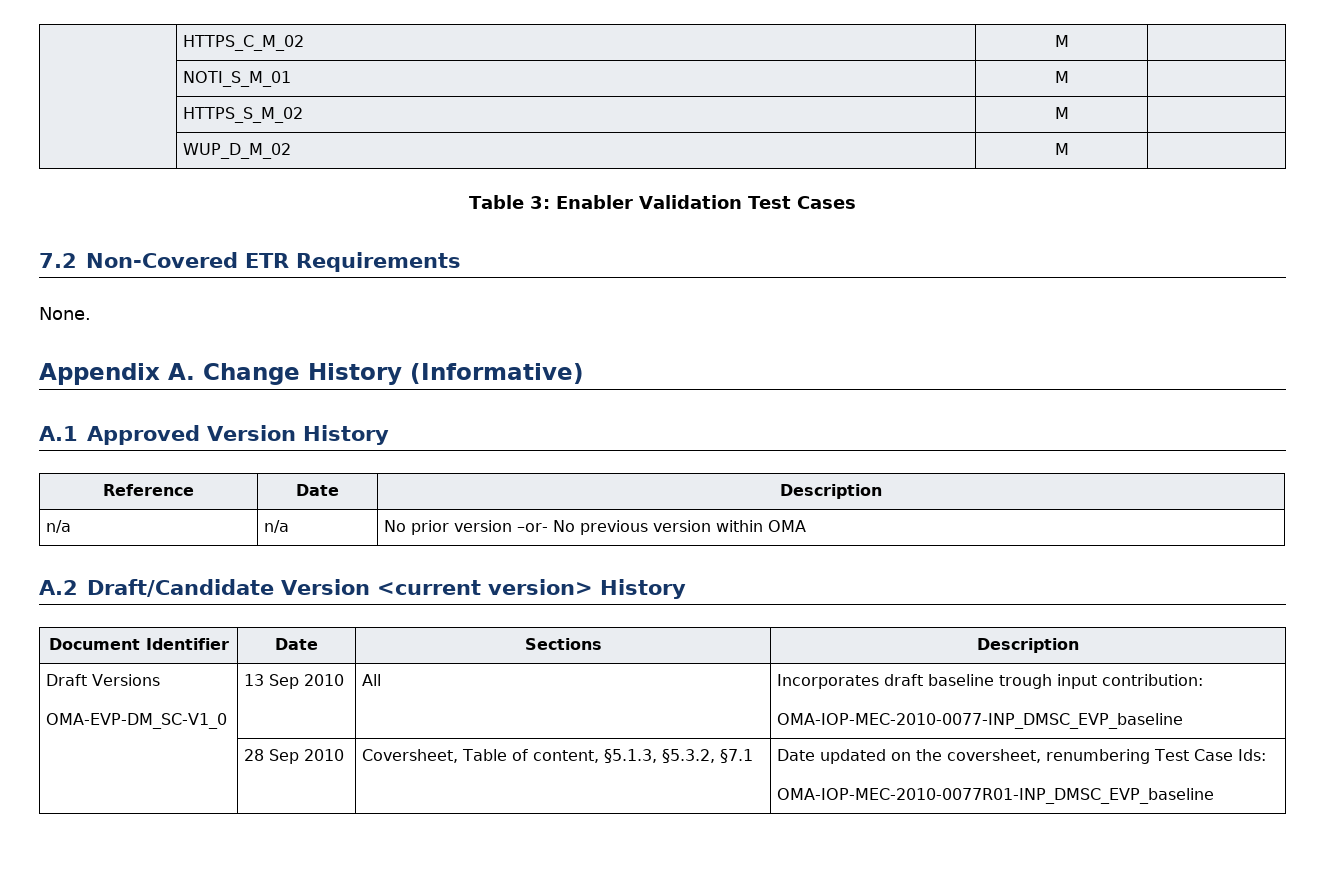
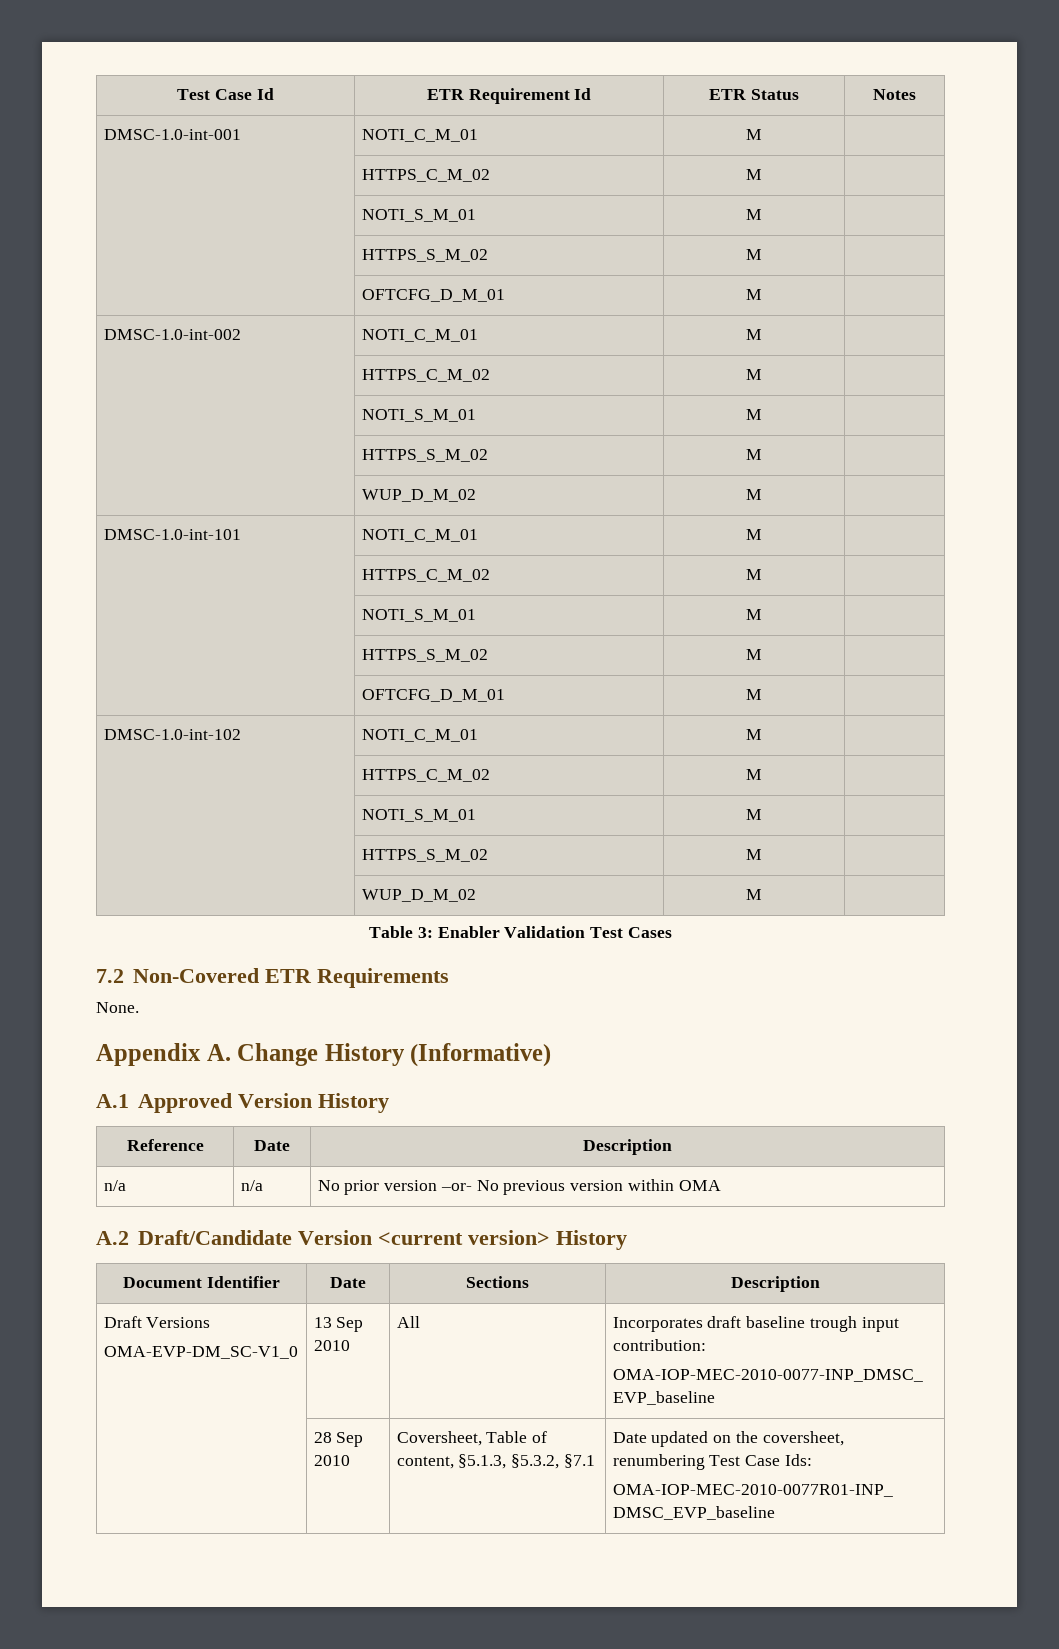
+ Test Case Id | ETR Requirement Id | ETR Status | Notes
+ DMSC-1.0-int-001 | NOTI_C_M_01 | M |
+ | HTTPS_C_M_02 | M |
+ | NOTI_S_M_01 | M |
+ | HTTPS_S_M_02 | M |
+ | OFTCFG_D_M_01 | M |
+ DMSC-1.0-int-002 | NOTI_C_M_01 | M |
+ | HTTPS_C_M_02 | M |
+ | NOTI_S_M_01 | M |
+ | HTTPS_S_M_02 | M |
+ | WUP_D_M_02 | M |
+ DMSC-1.0-int-101 | NOTI_C_M_01 | M |
+ | HTTPS_C_M_02 | M |
+ | NOTI_S_M_01 | M |
+ | HTTPS_S_M_02 | M |
+ | OFTCFG_D_M_01 | M |
+ DMSC-1.0-int-102 | NOTI_C_M_01 | M |

